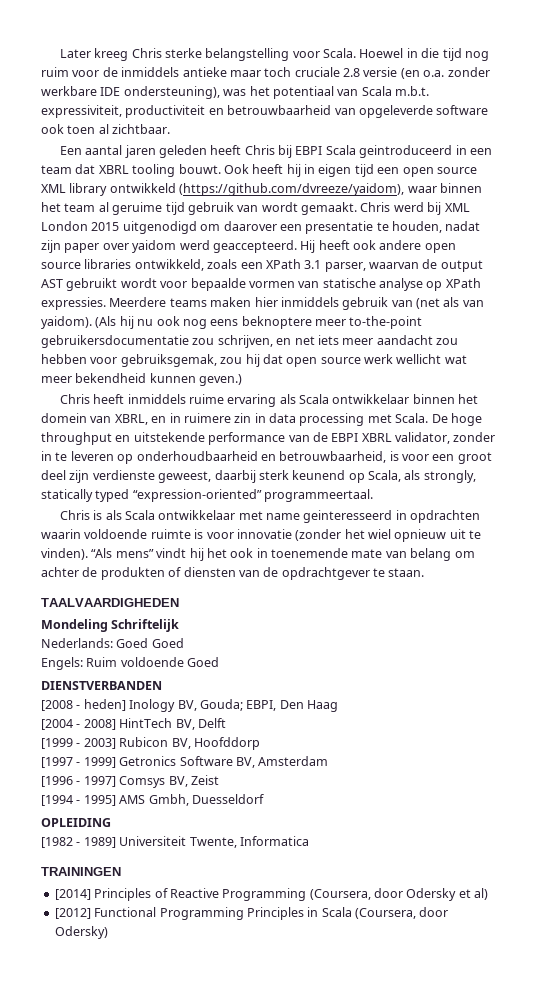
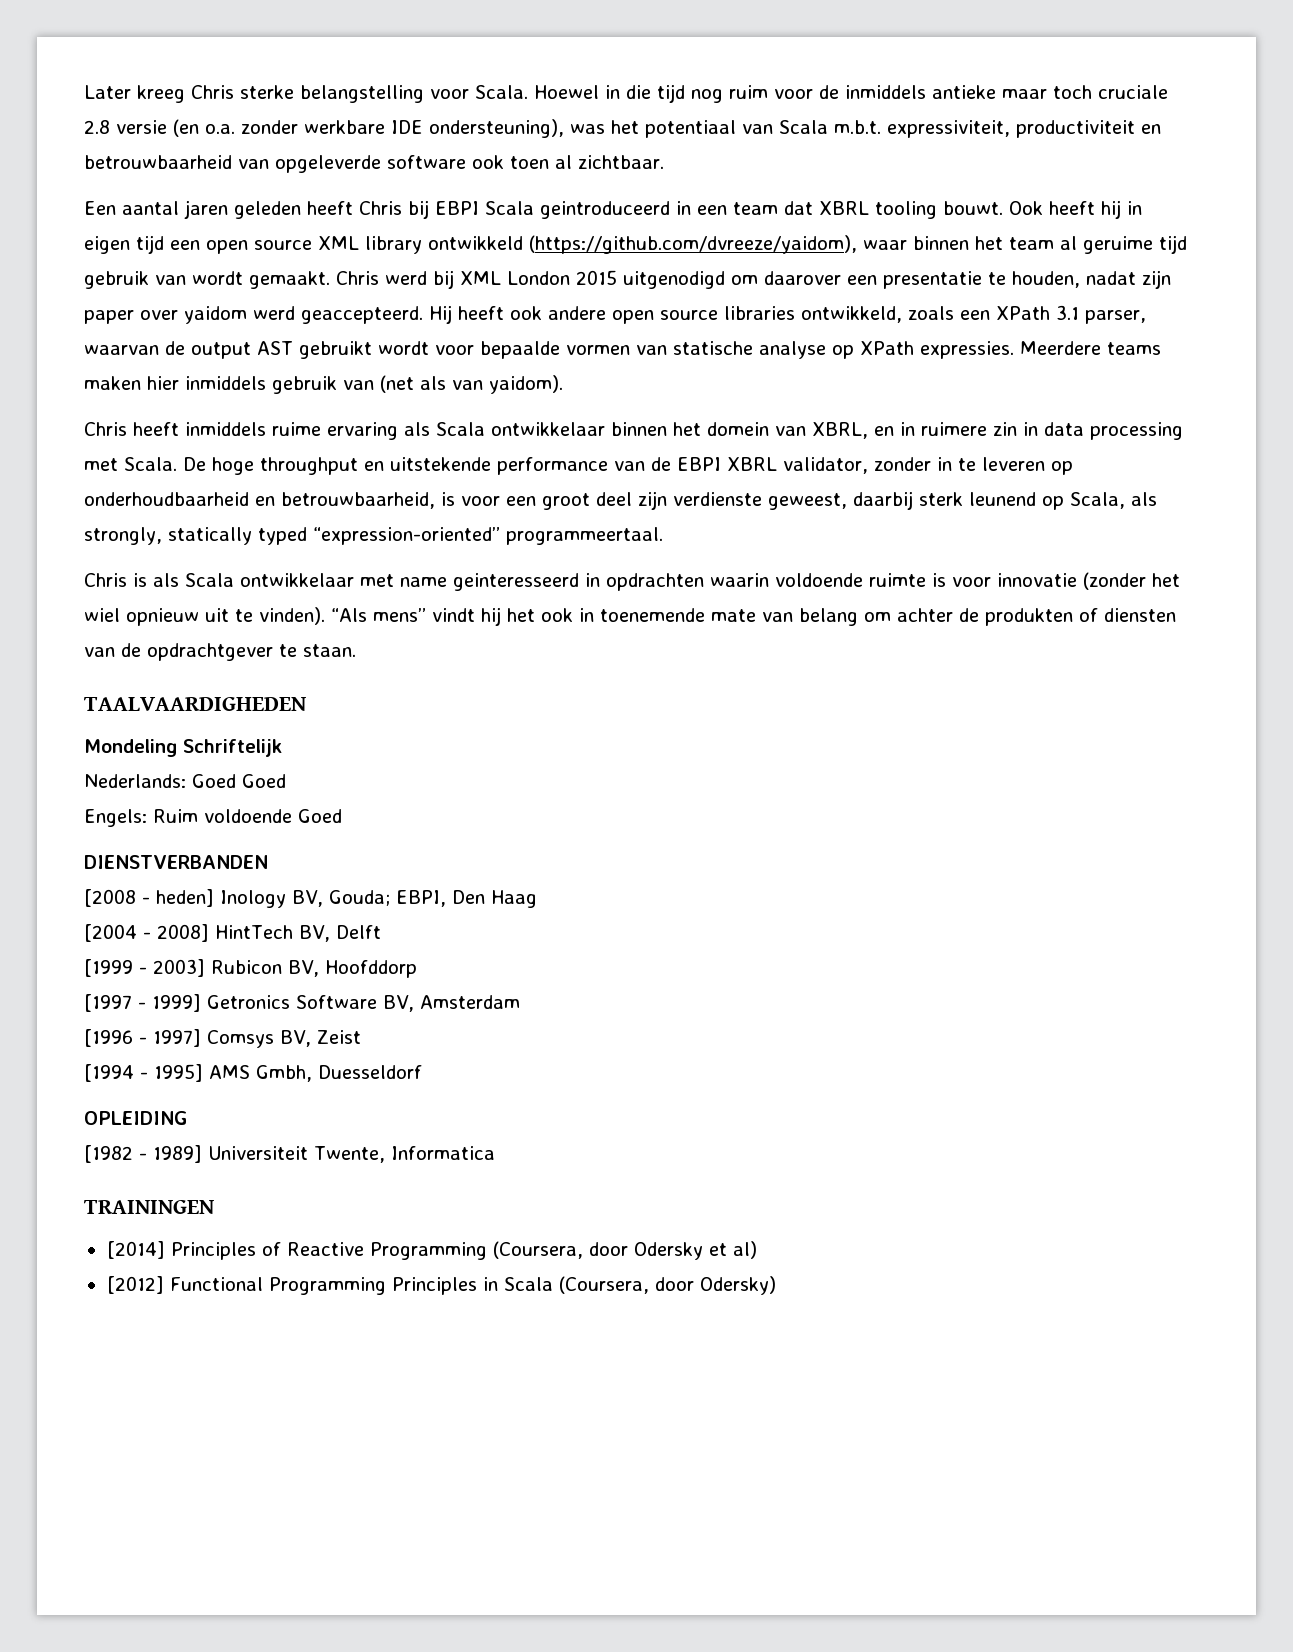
- (Als hij nu ook nog eens beknoptere meer to-the-point gebruikersdocumentatie zou schrijven, en net iets meer aandacht zou hebben voor gebruiksgemak, zou hij dat open source werk wellicht wat meer bekendheid kunnen geven.)
- De hoge throughput en uitstekende performance van de EBPI XBRL validator, zonder in te leveren op onderhoudbaarheid en betrouwbaarheid, is voor een groot deel zijn verdienste geweest, daarbij sterk keunend op Scala, als strongly, statically typed “expression-oriented” programmeertaal.
+ De hoge throughput en uitstekende performance van de EBPI XBRL validator, zonder in te leveren op onderhoudbaarheid en betrouwbaarheid, is voor een groot deel zijn verdienste geweest, daarbij sterk leunend op Scala, als strongly, statically typed “expression-oriented” programmeertaal.

